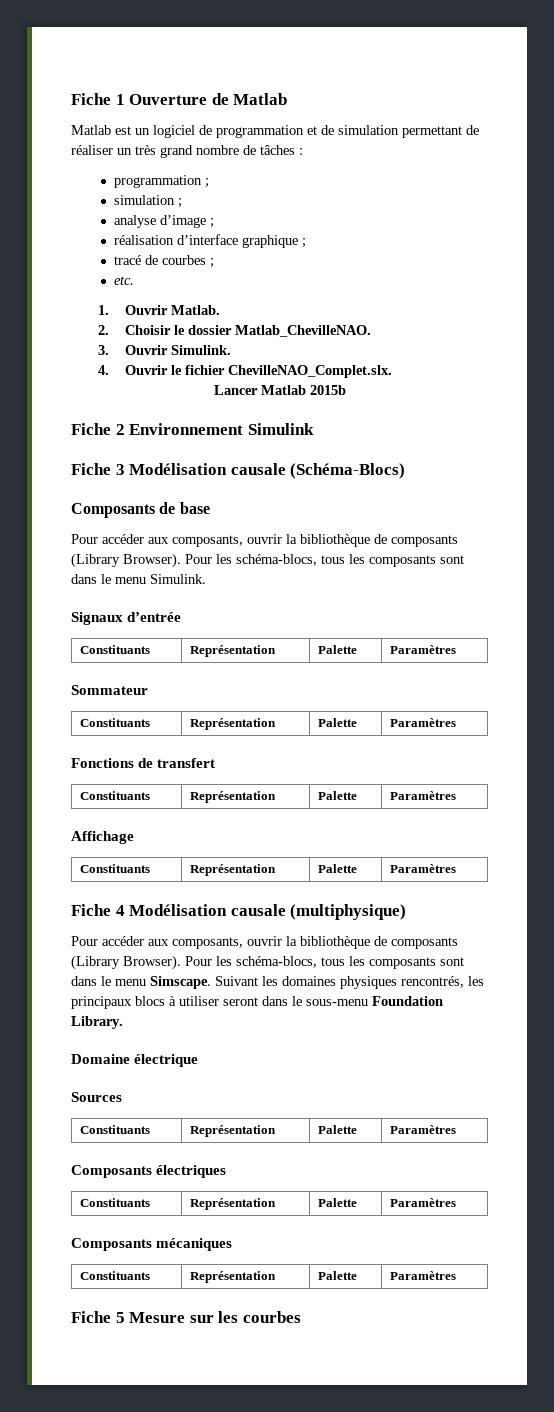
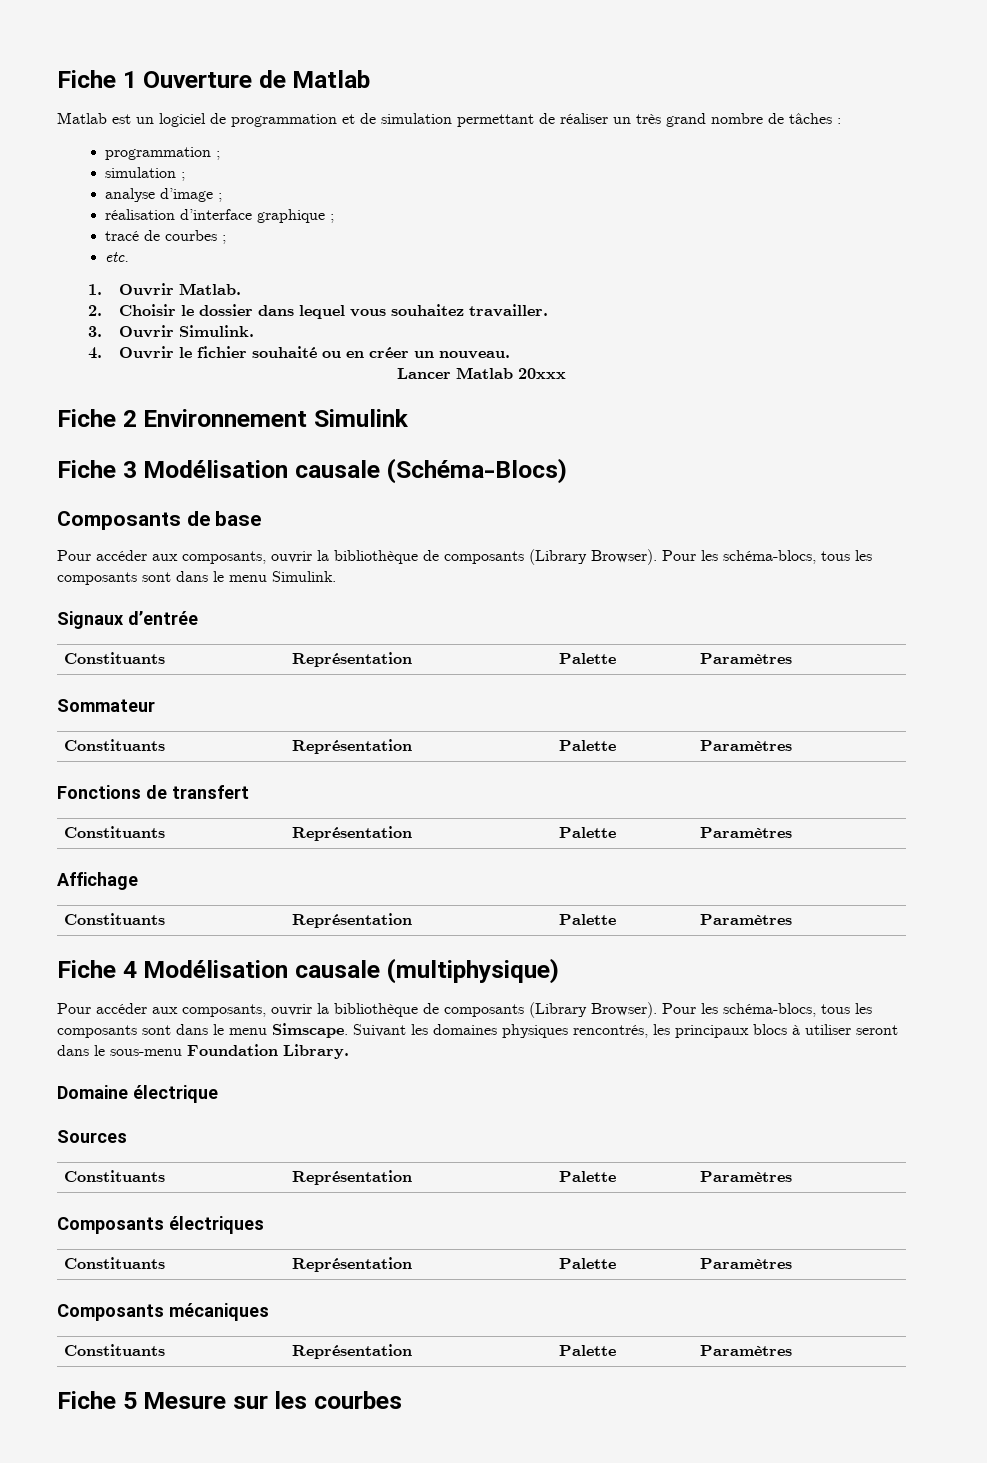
- 2. Choisir le dossier Matlab_ChevilleNAO.
+ 2. Choisir le dossier dans lequel vous souhaitez travailler.
- 4. Ouvrir le fichier ChevilleNAO_Complet.slx.
+ 4. Ouvrir le fichier souhaité ou en créer un nouveau.
- Lancer Matlab 2015b
+ Lancer Matlab 20xxx

